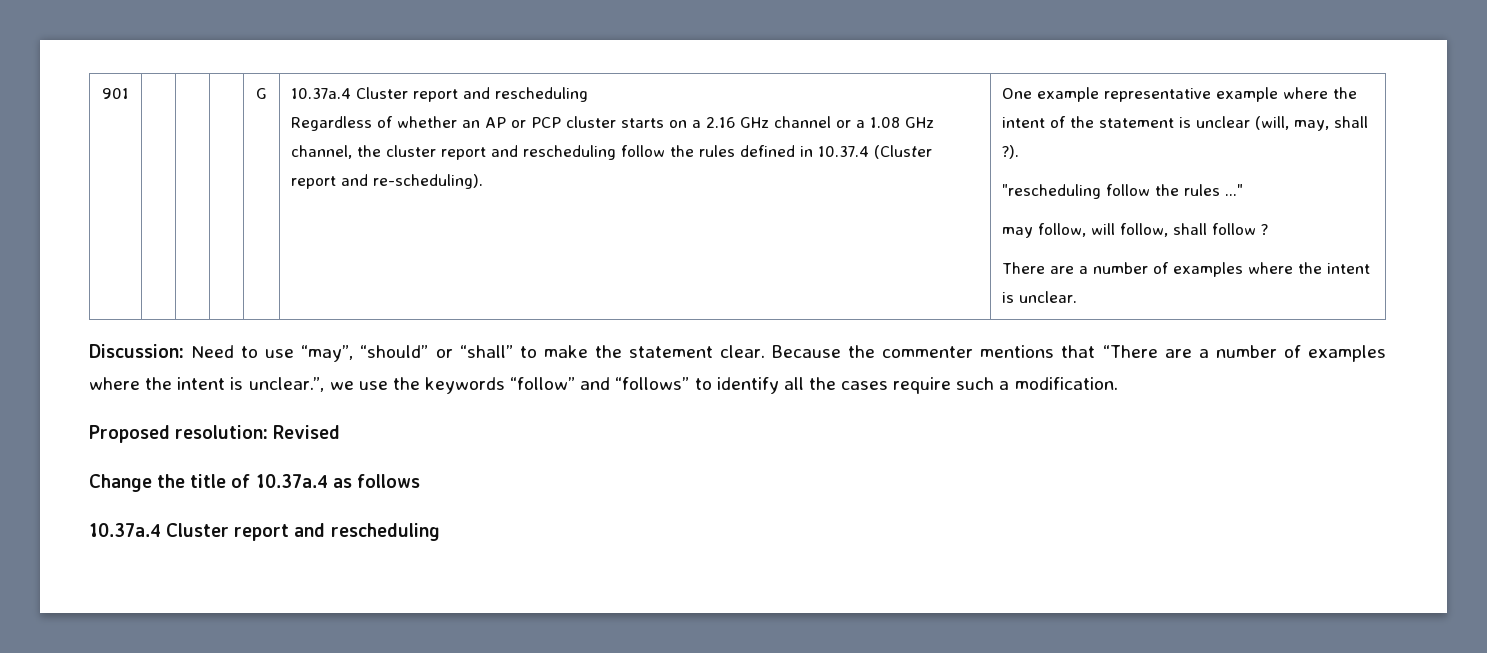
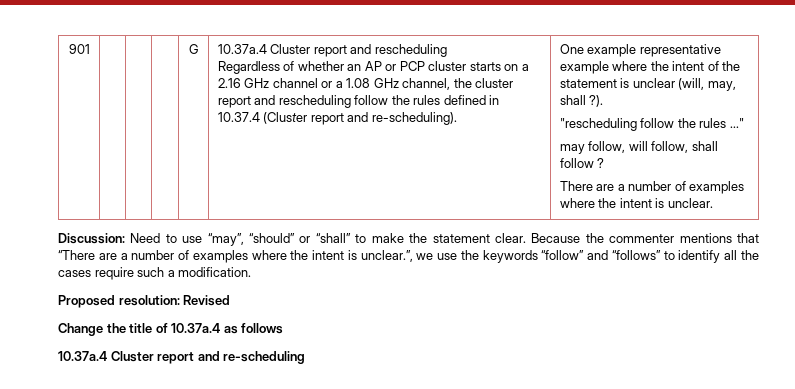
  Change the title of 10.37a.4 as follows
- 10.37a.4 Cluster report and rescheduling
+ 10.37a.4 Cluster report and re-scheduling

